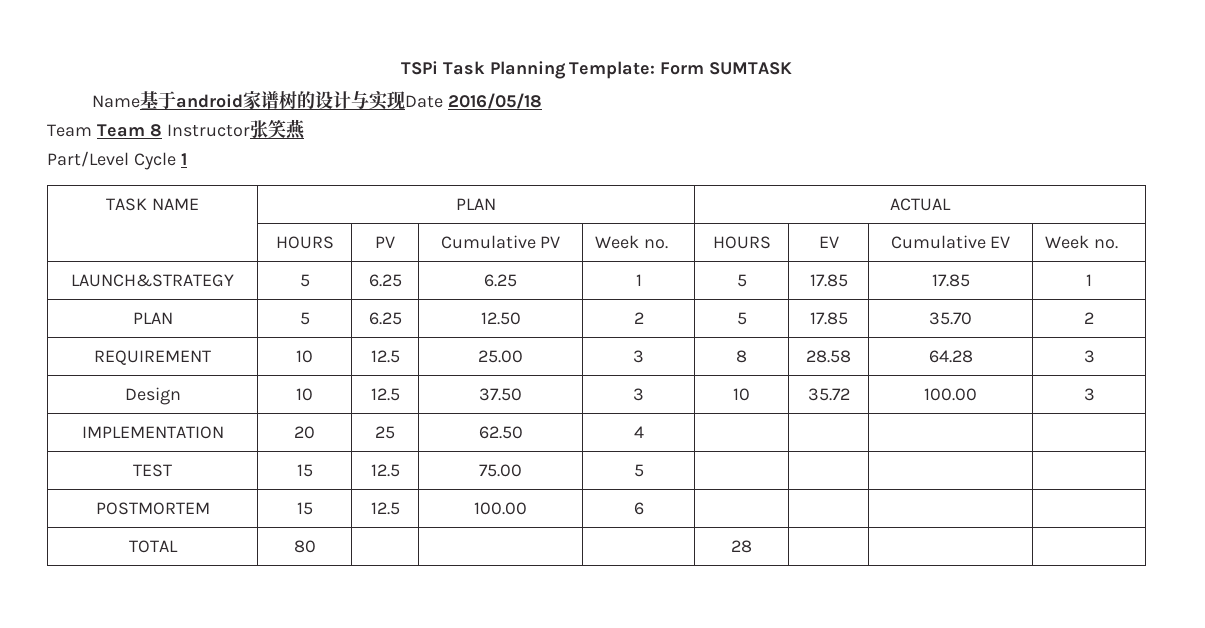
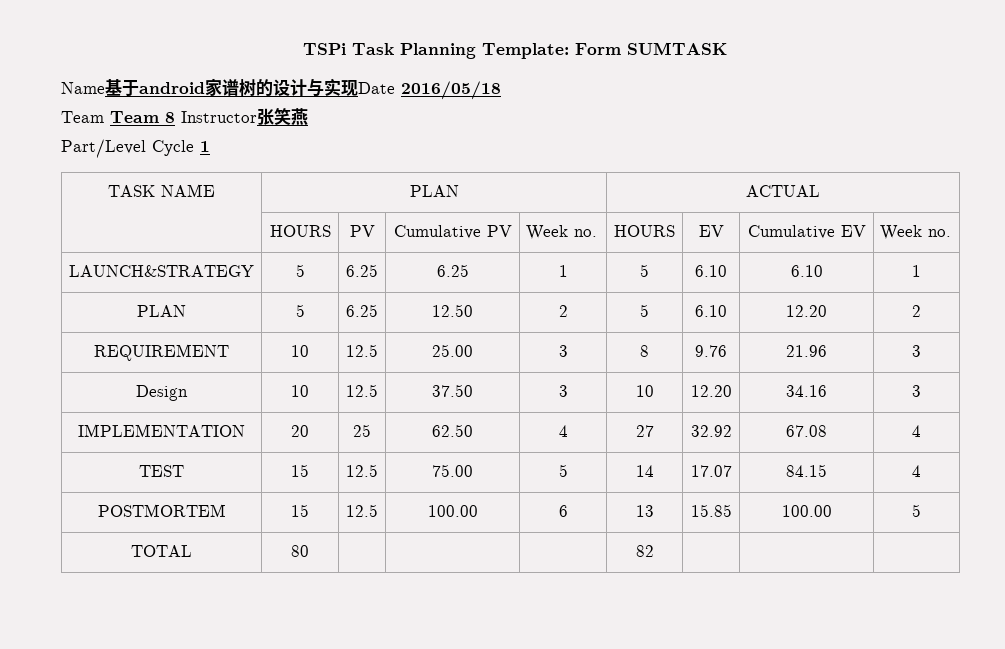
- LAUNCH&STRATEGY | 5 | 6.25 | 6.25 | 1 | 5 | 17.85 | 17.85 | 1
+ LAUNCH&STRATEGY | 5 | 6.25 | 6.25 | 1 | 5 | 6.10 | 6.10 | 1
- PLAN | 5 | 6.25 | 12.50 | 2 | 5 | 17.85 | 35.70 | 2
+ PLAN | 5 | 6.25 | 12.50 | 2 | 5 | 6.10 | 12.20 | 2
- REQUIREMENT | 10 | 12.5 | 25.00 | 3 | 8 | 28.58 | 64.28 | 3
+ REQUIREMENT | 10 | 12.5 | 25.00 | 3 | 8 | 9.76 | 21.96 | 3
- Design | 10 | 12.5 | 37.50 | 3 | 10 | 35.72 | 100.00 | 3
+ Design | 10 | 12.5 | 37.50 | 3 | 10 | 12.20 | 34.16 | 3
- IMPLEMENTATION | 20 | 25 | 62.50 | 4 | | | |
+ IMPLEMENTATION | 20 | 25 | 62.50 | 4 | 27 | 32.92 | 67.08 | 4
- TEST | 15 | 12.5 | 75.00 | 5 | | | |
+ TEST | 15 | 12.5 | 75.00 | 5 | 14 | 17.07 | 84.15 | 4
- POSTMORTEM | 15 | 12.5 | 100.00 | 6 | | | |
+ POSTMORTEM | 15 | 12.5 | 100.00 | 6 | 13 | 15.85 | 100.00 | 5
- TOTAL | 80 | | | | 28 | | |
+ TOTAL | 80 | | | | 82 | | |

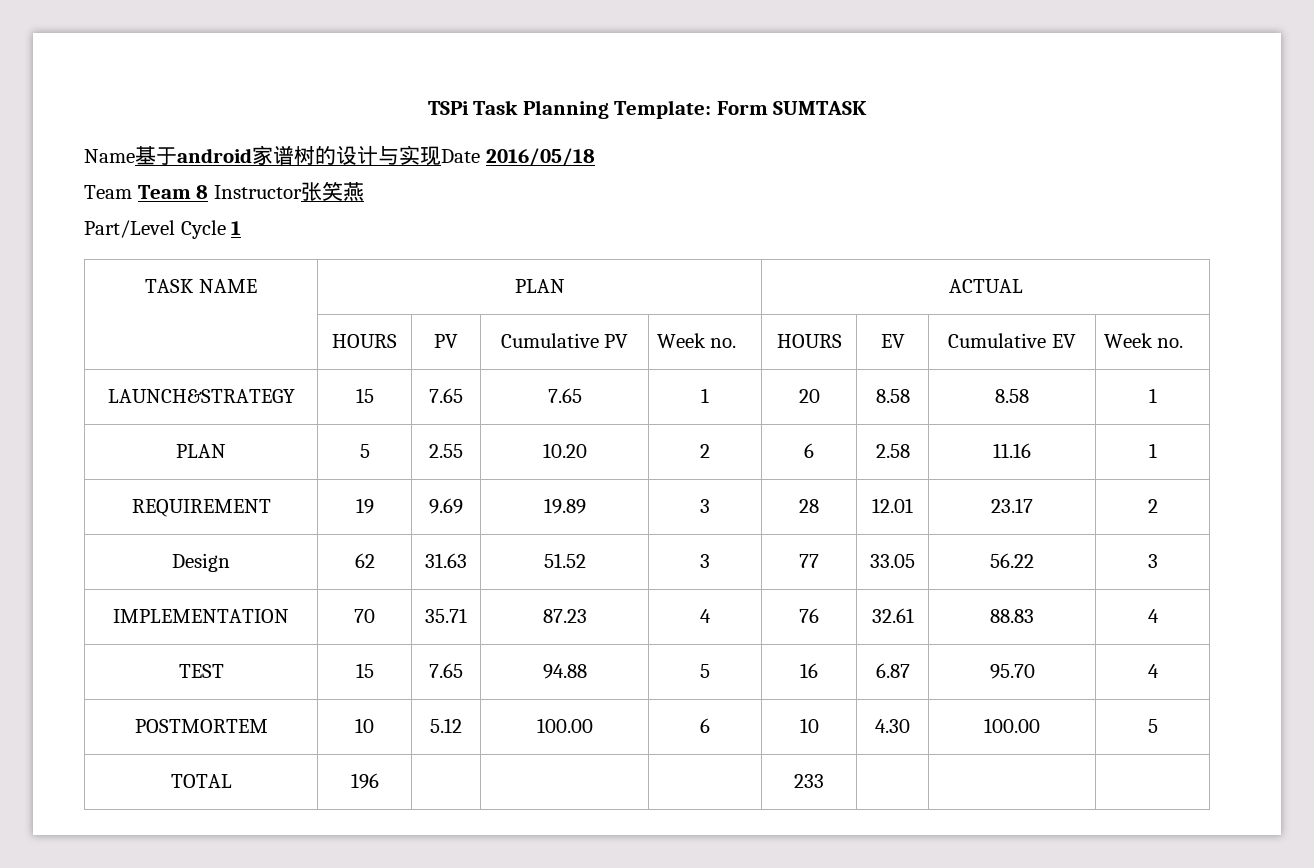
- LAUNCH&STRATEGY | 5 | 6.25 | 6.25 | 1 | 5 | 6.10 | 6.10 | 1
+ LAUNCH&STRATEGY | 15 | 7.65 | 7.65 | 1 | 20 | 8.58 | 8.58 | 1
- PLAN | 5 | 6.25 | 12.50 | 2 | 5 | 6.10 | 12.20 | 2
- REQUIREMENT | 10 | 12.5 | 25.00 | 3 | 8 | 9.76 | 21.96 | 3
- Design | 10 | 12.5 | 37.50 | 3 | 10 | 12.20 | 34.16 | 3
- IMPLEMENTATION | 20 | 25 | 62.50 | 4 | 27 | 32.92 | 67.08 | 4
+ PLAN | 5 | 2.55 | 10.20 | 2 | 6 | 2.58 | 11.16 | 1
+ REQUIREMENT | 19 | 9.69 | 19.89 | 3 | 28 | 12.01 | 23.17 | 2
+ Design | 62 | 31.63 | 51.52 | 3 | 77 | 33.05 | 56.22 | 3
+ IMPLEMENTATION | 70 | 35.71 | 87.23 | 4 | 76 | 32.61 | 88.83 | 4
- TEST | 15 | 12.5 | 75.00 | 5 | 14 | 17.07 | 84.15 | 4
+ TEST | 15 | 7.65 | 94.88 | 5 | 16 | 6.87 | 95.70 | 4
- POSTMORTEM | 15 | 12.5 | 100.00 | 6 | 13 | 15.85 | 100.00 | 5
+ POSTMORTEM | 10 | 5.12 | 100.00 | 6 | 10 | 4.30 | 100.00 | 5
- TOTAL | 80 | | | | 82 | | |
+ TOTAL | 196 | | | | 233 | | |

